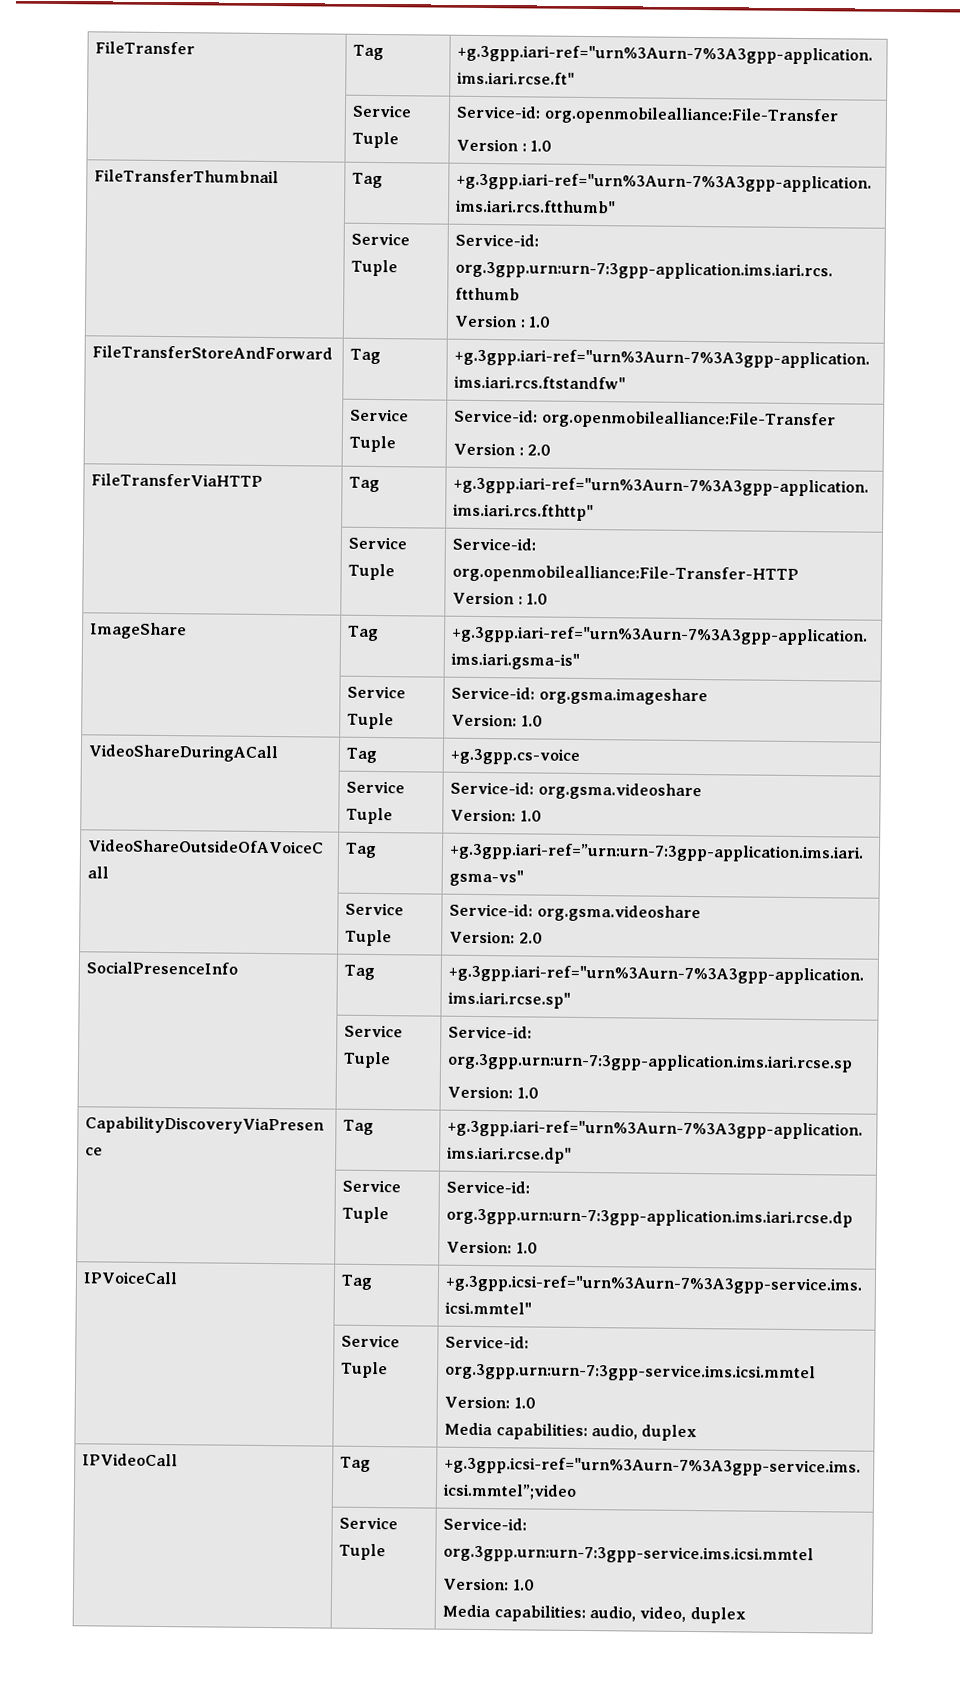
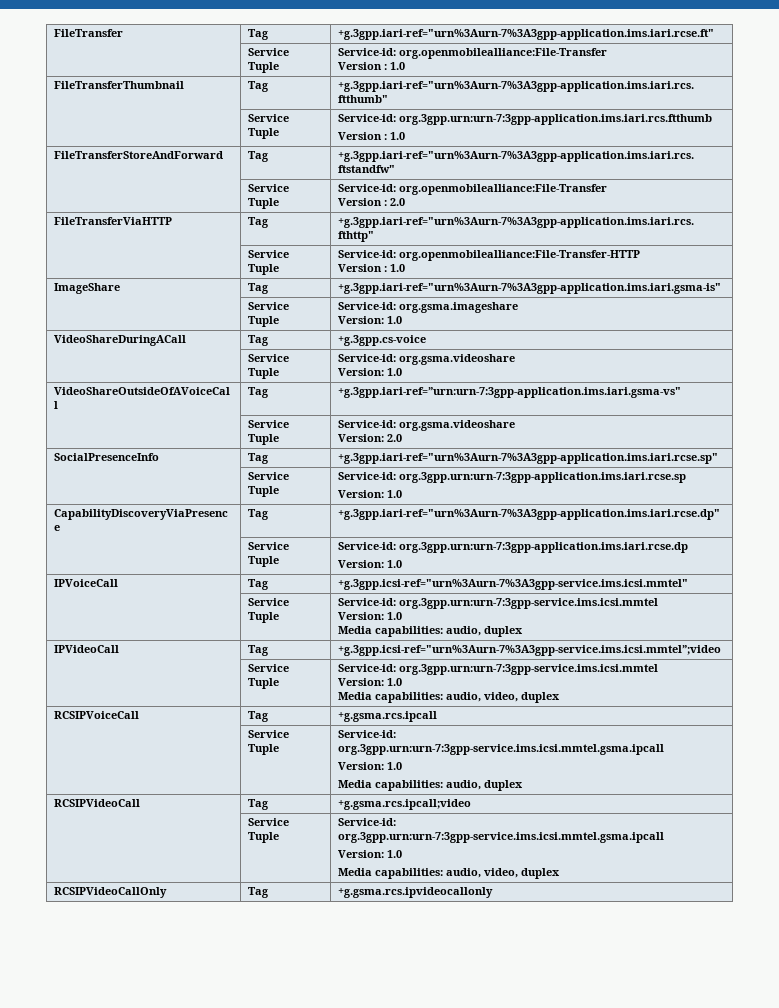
+ RCSIPVoiceCall | Tag | +g.gsma.rcs.ipcall
+ | Service Tuple | Service-id: org.3gpp.urn:urn-7:3gpp-service.ims.icsi.mmtel.gsma.ipcall
+ Version: 1.0
+ Media capabilities: audio, duplex
+ RCSIPVideoCall | Tag | +g.gsma.rcs.ipcall;video
+ | Service Tuple | Service-id: org.3gpp.urn:urn-7:3gpp-service.ims.icsi.mmtel.gsma.ipcall
+ Version: 1.0
+ Media capabilities: audio, video, duplex
+ RCSIPVideoCallOnly | Tag | +g.gsma.rcs.ipvideocallonly

